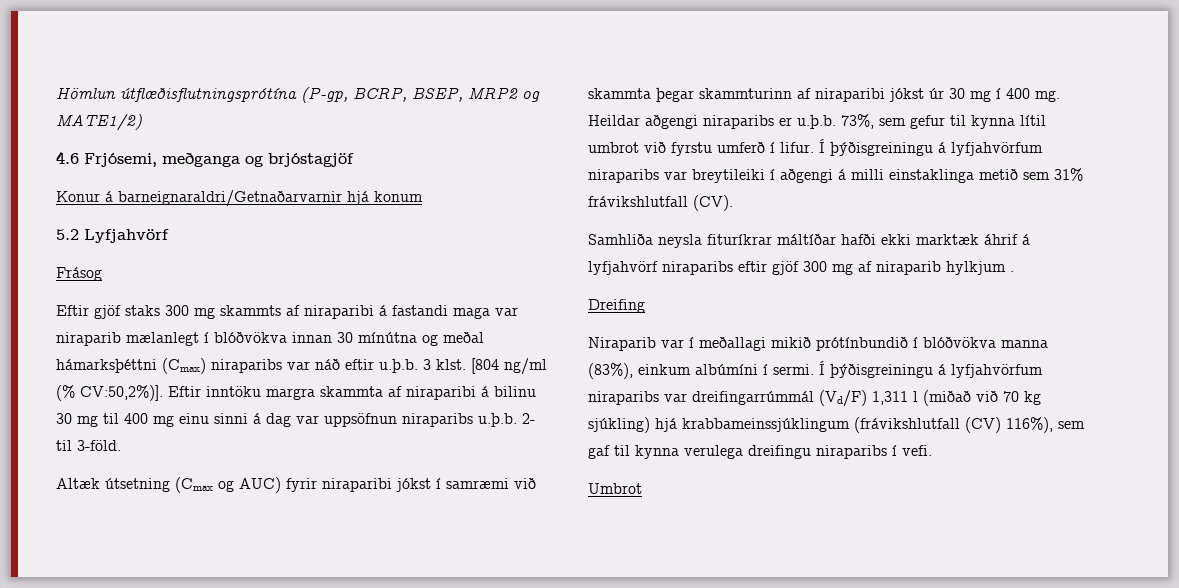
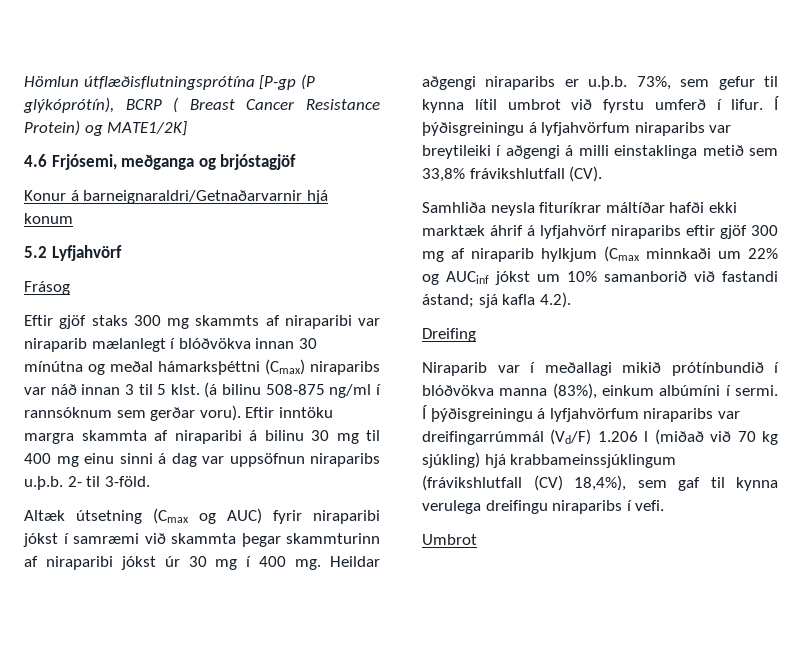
- Hömlun útflæðisflutningsprótína (P-gp, BCRP, BSEP, MRP2 og MATE1/2)
+ Hömlun útflæðisflutningsprótína [P-gp (P glýkóprótín), BCRP ( Breast Cancer Resistance Protein) og MATE1/2K]
- Eftir gjöf staks 300 mg skammts af niraparibi á fastandi maga var niraparib mælanlegt í blóðvökva innan 30 mínútna og meðal hámarksþéttni (Cmax) niraparibs var náð eftir u.þ.b. 3 klst. [804 ng/ml (% CV:50,2%)].
+ Eftir gjöf staks 300 mg skammts af niraparibi var niraparib mælanlegt í blóðvökva innan 30 mínútna og meðal hámarksþéttni (Cmax) niraparibs var náð innan 3 til 5 klst. (á bilinu 508-875 ng/ml í rannsóknum sem gerðar voru).
- Í þýðisgreiningu á lyfjahvörfum niraparibs var breytileiki í aðgengi á milli einstaklinga metið sem 31% frávikshlutfall (CV).
+ Í þýðisgreiningu á lyfjahvörfum niraparibs var breytileiki í aðgengi á milli einstaklinga metið sem 33,8% frávikshlutfall (CV).
- Samhliða neysla fituríkrar máltíðar hafði ekki marktæk áhrif á lyfjahvörf niraparibs eftir gjöf 300 mg af niraparib hylkjum .
+ Samhliða neysla fituríkrar máltíðar hafði ekki marktæk áhrif á lyfjahvörf niraparibs eftir gjöf 300 mg af niraparib hylkjum (Cmax minnkaði um 22% og AUCinf jókst um 10% samanborið við fastandi ástand; sjá kafla 4.2).
- Í þýðisgreiningu á lyfjahvörfum niraparibs var dreifingarrúmmál (Vd/F) 1,311 l (miðað við 70 kg sjúkling) hjá krabbameinssjúklingum (frávikshlutfall (CV) 116%), sem gaf til kynna verulega dreifingu niraparibs í vefi.
+ Í þýðisgreiningu á lyfjahvörfum niraparibs var dreifingarrúmmál (Vd/F) 1.206 l (miðað við 70 kg sjúkling) hjá krabbameinssjúklingum (frávikshlutfall (CV) 18,4%), sem gaf til kynna verulega dreifingu niraparibs í vefi.

